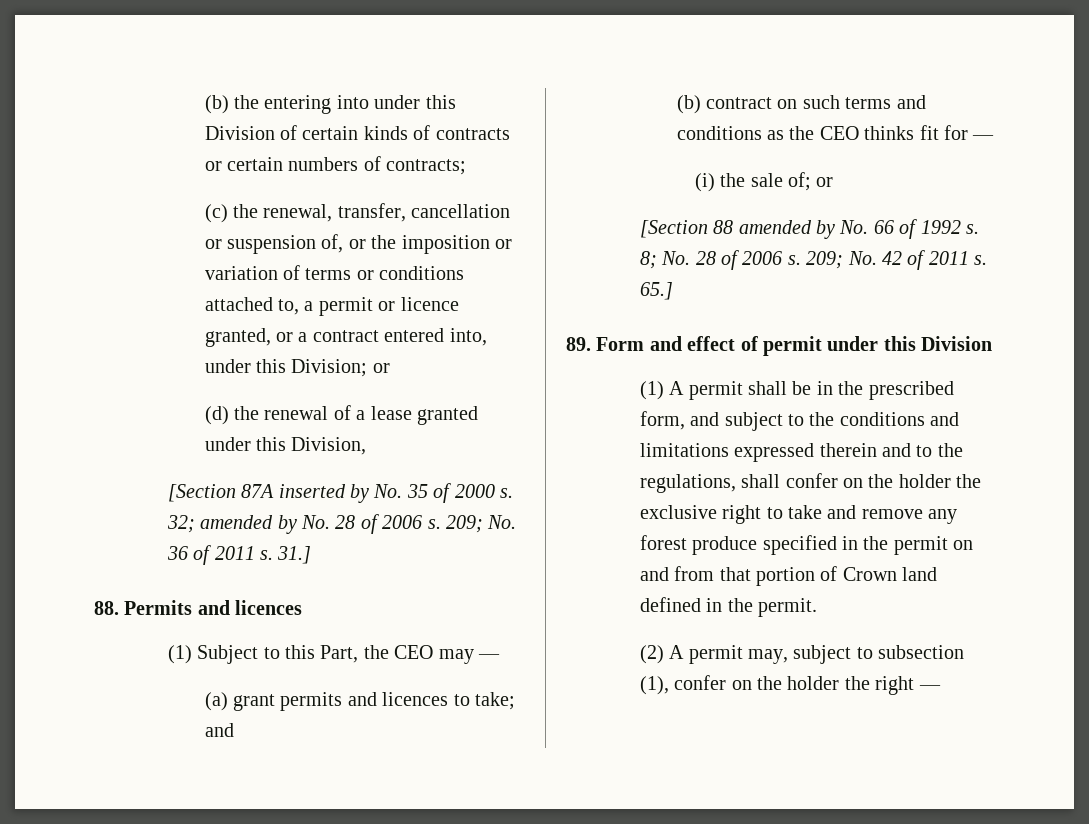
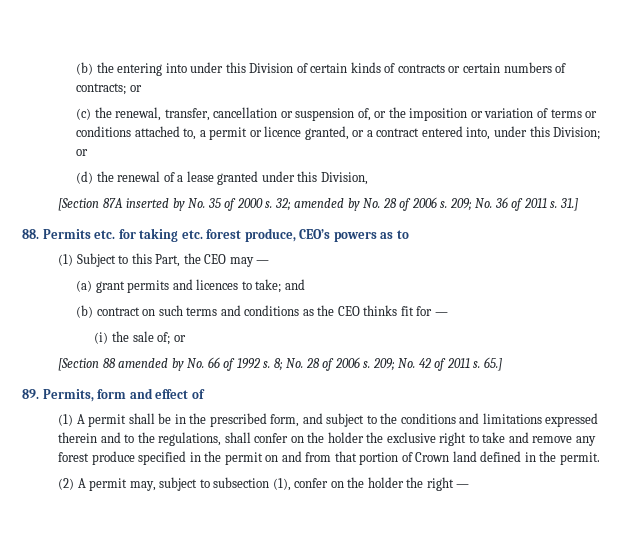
- (b) the entering into under this Division of certain kinds of contracts or certain numbers of contracts;
+ (b) the entering into under this Division of certain kinds of contracts or certain numbers of contracts; or
- 88. Permits and licences
+ 88. Permits etc. for taking etc. forest produce, CEO’s powers as to
- 89. Form and effect of permit under this Division
+ 89. Permits, form and effect of

